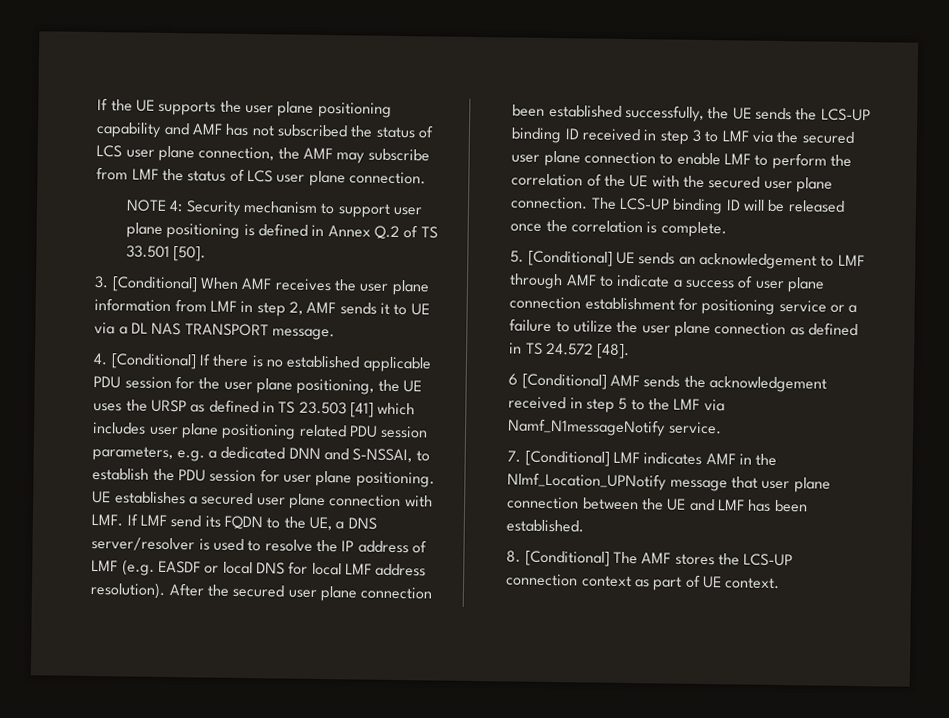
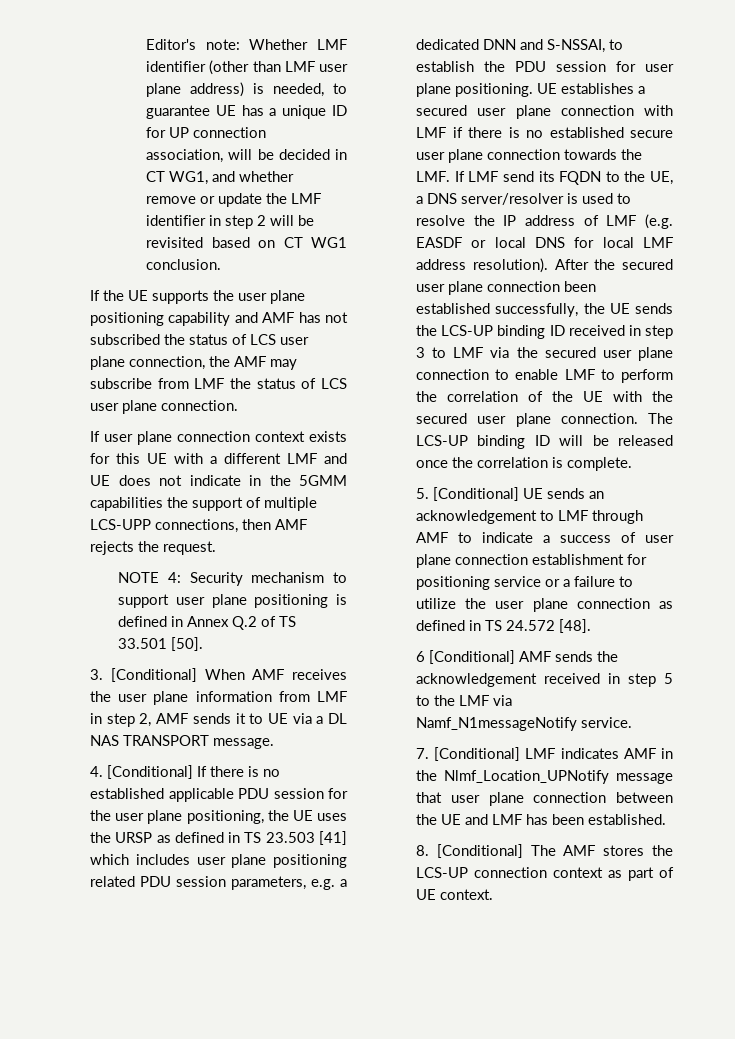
+ Editor's note: Whether LMF identifier (other than LMF user plane address) is needed, to guarantee UE has a unique ID for UP connection association, will be decided in CT WG1, and whether remove or update the LMF identifier in step 2 will be revisited based on CT WG1 conclusion.
+ If user plane connection context exists for this UE with a different LMF and UE does not indicate in the 5GMM capabilities the support of multiple LCS-UPP connections, then AMF rejects the request.
- UE establishes a secured user plane connection with LMF. If LMF send its FQDN to the UE, a DNS server/resolver is used to resolve the IP address of LMF (e.g. EASDF or local DNS for local LMF address resolution).
+ UE establishes a secured user plane connection with LMF if there is no established secure user plane connection towards the LMF. If LMF send its FQDN to the UE, a DNS server/resolver is used to resolve the IP address of LMF (e.g. EASDF or local DNS for local LMF address resolution).

